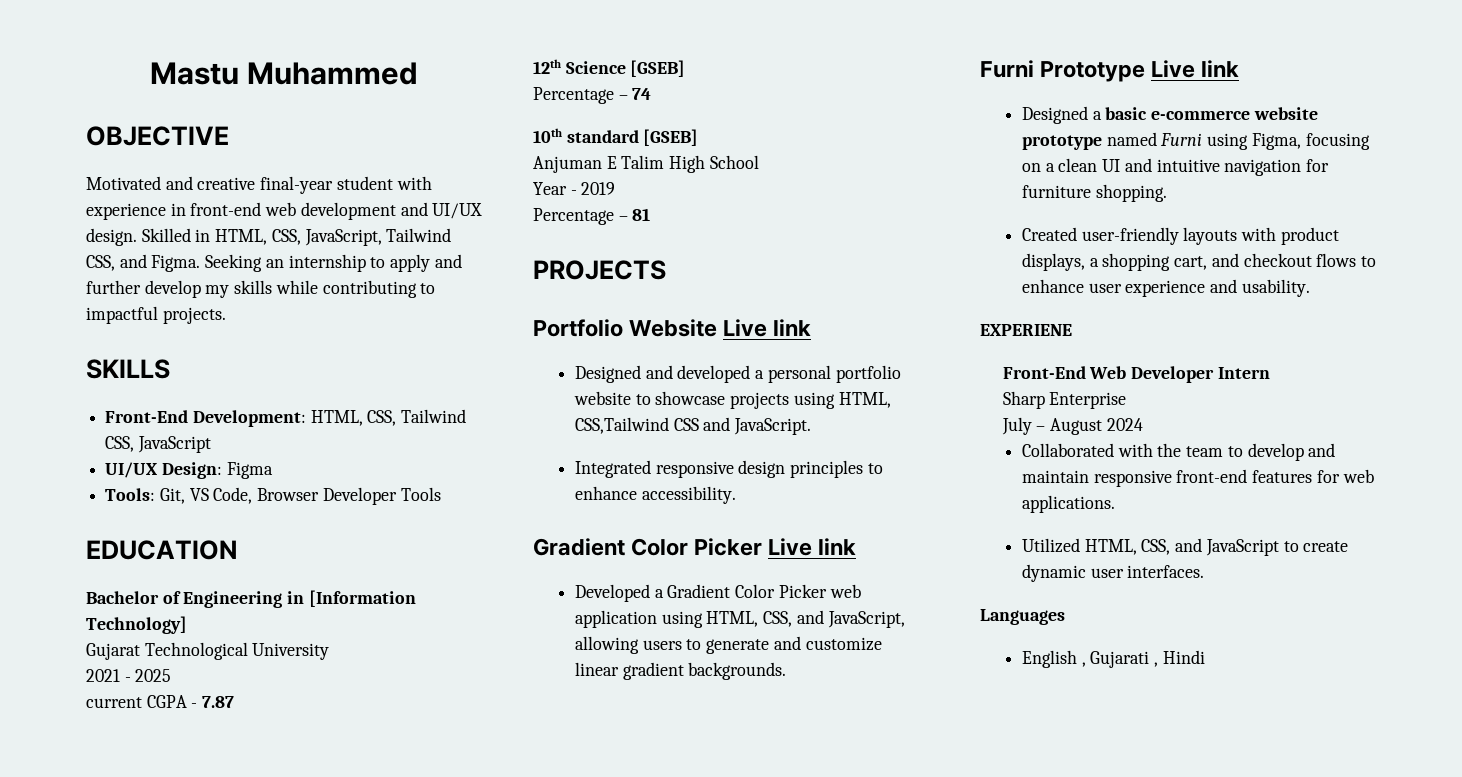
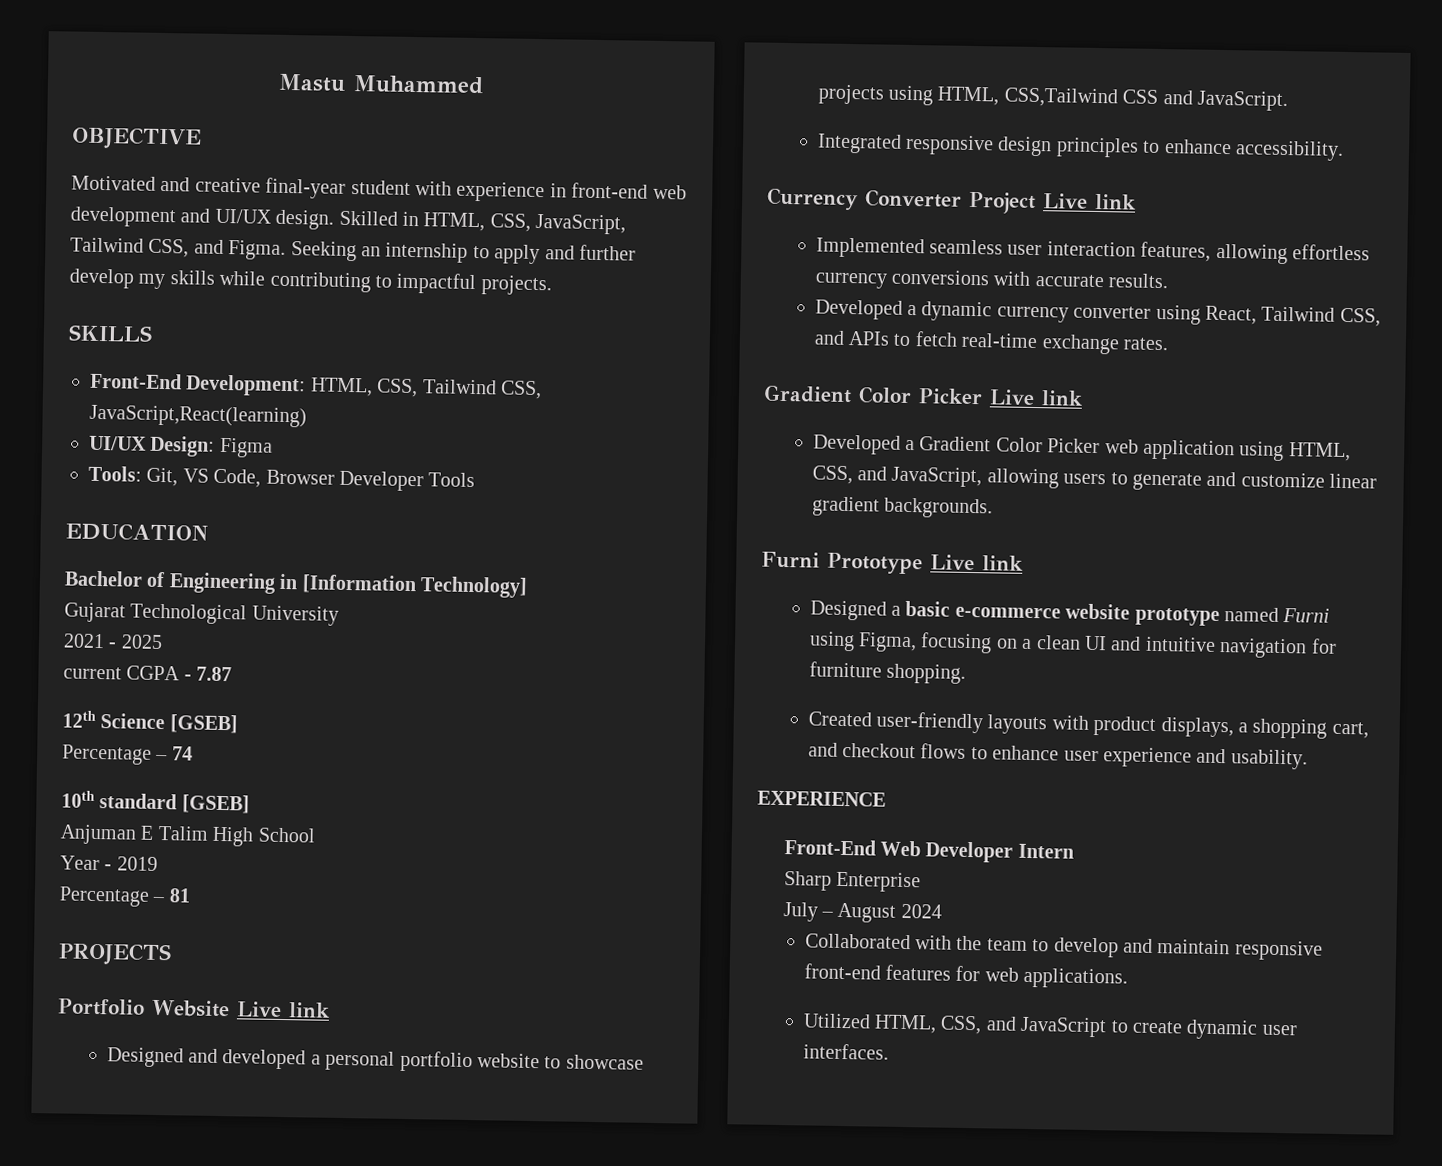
- Front-End Development: HTML, CSS, Tailwind CSS, JavaScript
+ Front-End Development: HTML, CSS, Tailwind CSS, JavaScript,React(learning)
+ Currency Converter Project Live link
+ Implemented seamless user interaction features, allowing effortless currency conversions with accurate results.
+ Developed a dynamic currency converter using React, Tailwind CSS, and APIs to fetch real-time exchange rates.
- EXPERIENE
+ EXPERIENCE
- Languages
- English , Gujarati , Hindi

